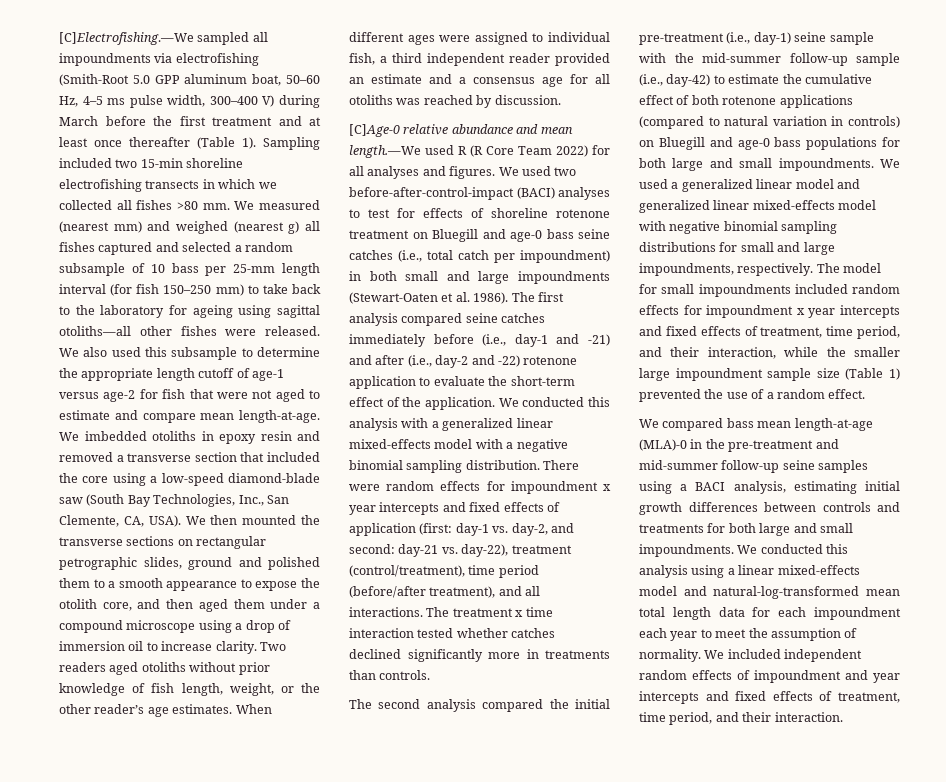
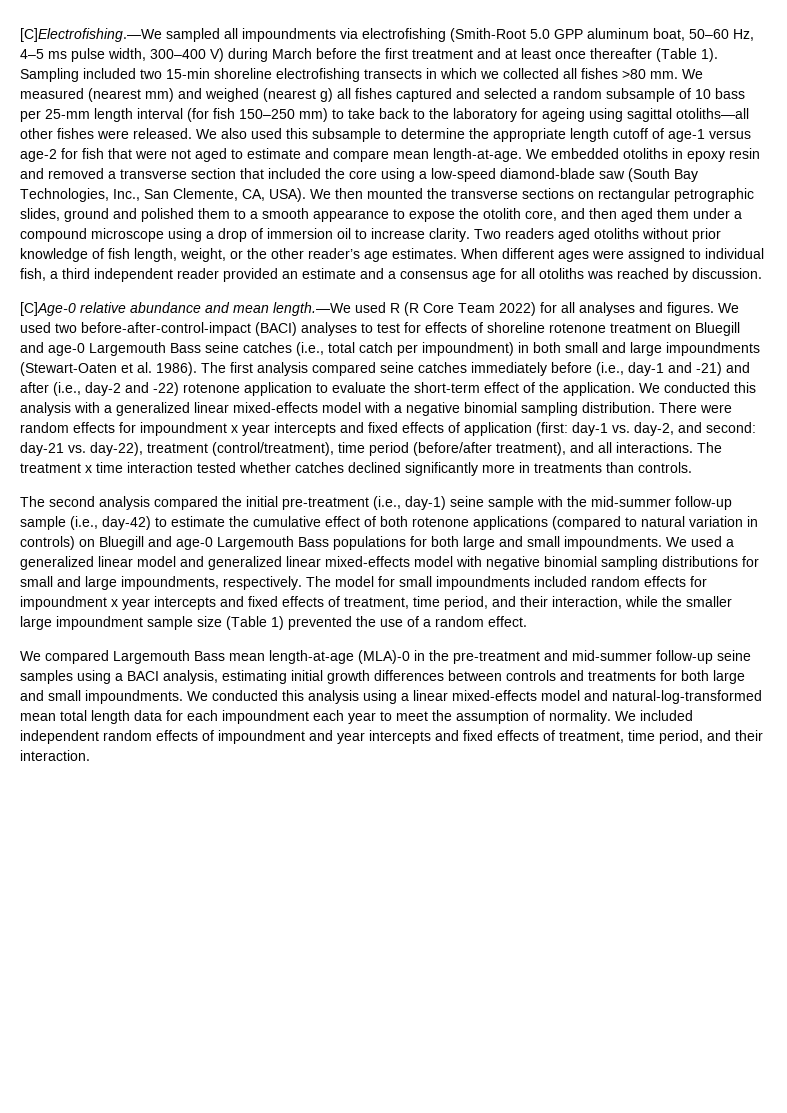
- We imbedded otoliths in epoxy resin and removed a transverse section that included the core using a low-speed diamond-blade saw (South Bay Technologies, Inc., San Clemente, CA, USA).
+ We embedded otoliths in epoxy resin and removed a transverse section that included the core using a low-speed diamond-blade saw (South Bay Technologies, Inc., San Clemente, CA, USA).
- We used two before-after-control-impact (BACI) analyses to test for effects of shoreline rotenone treatment on Bluegill and age-0 bass seine catches (i.e., total catch per impoundment) in both small and large impoundments (Stewart-Oaten et al. 1986).
+ We used two before-after-control-impact (BACI) analyses to test for effects of shoreline rotenone treatment on Bluegill and age-0 Largemouth Bass seine catches (i.e., total catch per impoundment) in both small and large impoundments (Stewart-Oaten et al. 1986).
- The second analysis compared the initial pre-treatment (i.e., day-1) seine sample with the mid-summer follow-up sample (i.e., day-42) to estimate the cumulative effect of both rotenone applications (compared to natural variation in controls) on Bluegill and age-0 bass populations for both large and small impoundments.
+ The second analysis compared the initial pre-treatment (i.e., day-1) seine sample with the mid-summer follow-up sample (i.e., day-42) to estimate the cumulative effect of both rotenone applications (compared to natural variation in controls) on Bluegill and age-0 Largemouth Bass populations for both large and small impoundments.
- We compared bass mean length-at-age (MLA)-0 in the pre-treatment and mid-summer follow-up seine samples using a BACI analysis, estimating initial growth differences between controls and treatments for both large and small impoundments.
+ We compared Largemouth Bass mean length-at-age (MLA)-0 in the pre-treatment and mid-summer follow-up seine samples using a BACI analysis, estimating initial growth differences between controls and treatments for both large and small impoundments.

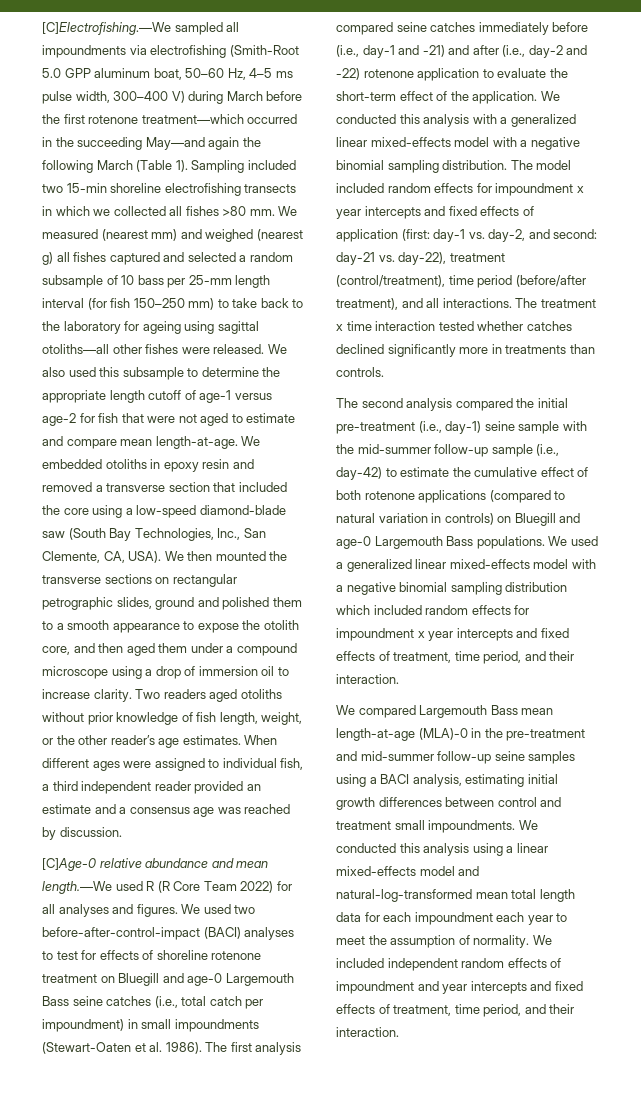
- [C]Electrofishing.—We sampled all impoundments via electrofishing (Smith-Root 5.0 GPP aluminum boat, 50–60 Hz, 4–5 ms pulse width, 300–400 V) during March before the first treatment and at least once thereafter (Table 1).
+ [C]Electrofishing.—We sampled all impoundments via electrofishing (Smith-Root 5.0 GPP aluminum boat, 50–60 Hz, 4–5 ms pulse width, 300–400 V) during March before the first rotenone treatment—which occurred in the succeeding May—and again the following March (Table 1).
- When different ages were assigned to individual fish, a third independent reader provided an estimate and a consensus age for all otoliths was reached by discussion.
+ When different ages were assigned to individual fish, a third independent reader provided an estimate and a consensus age was reached by discussion.
- We used two before-after-control-impact (BACI) analyses to test for effects of shoreline rotenone treatment on Bluegill and age-0 Largemouth Bass seine catches (i.e., total catch per impoundment) in both small and large impoundments (Stewart-Oaten et al. 1986).
+ We used two before-after-control-impact (BACI) analyses to test for effects of shoreline rotenone treatment on Bluegill and age-0 Largemouth Bass seine catches (i.e., total catch per impoundment) in small impoundments (Stewart-Oaten et al. 1986).
- There were random effects for impoundment x year intercepts and fixed effects of application (first: day-1 vs. day-2, and second: day-21 vs. day-22), treatment (control/treatment), time period (before/after treatment), and all interactions.
+ The model included random effects for impoundment x year intercepts and fixed effects of application (first: day-1 vs. day-2, and second: day-21 vs. day-22), treatment (control/treatment), time period (before/after treatment), and all interactions.
- The second analysis compared the initial pre-treatment (i.e., day-1) seine sample with the mid-summer follow-up sample (i.e., day-42) to estimate the cumulative effect of both rotenone applications (compared to natural variation in controls) on Bluegill and age-0 Largemouth Bass populations for both large and small impoundments.
+ The second analysis compared the initial pre-treatment (i.e., day-1) seine sample with the mid-summer follow-up sample (i.e., day-42) to estimate the cumulative effect of both rotenone applications (compared to natural variation in controls) on Bluegill and age-0 Largemouth Bass populations.
- We used a generalized linear model and generalized linear mixed-effects model with negative binomial sampling distributions for small and large impoundments, respectively. The model for small impoundments included random effects for impoundment x year intercepts and fixed effects of treatment, time period, and their interaction, while the smaller large impoundment sample size (Table 1) prevented the use of a random effect.
+ We used a generalized linear mixed-effects model with a negative binomial sampling distribution which included random effects for impoundment x year intercepts and fixed effects of treatment, time period, and their interaction.
- We compared Largemouth Bass mean length-at-age (MLA)-0 in the pre-treatment and mid-summer follow-up seine samples using a BACI analysis, estimating initial growth differences between controls and treatments for both large and small impoundments.
+ We compared Largemouth Bass mean length-at-age (MLA)-0 in the pre-treatment and mid-summer follow-up seine samples using a BACI analysis, estimating initial growth differences between control and treatment small impoundments.

